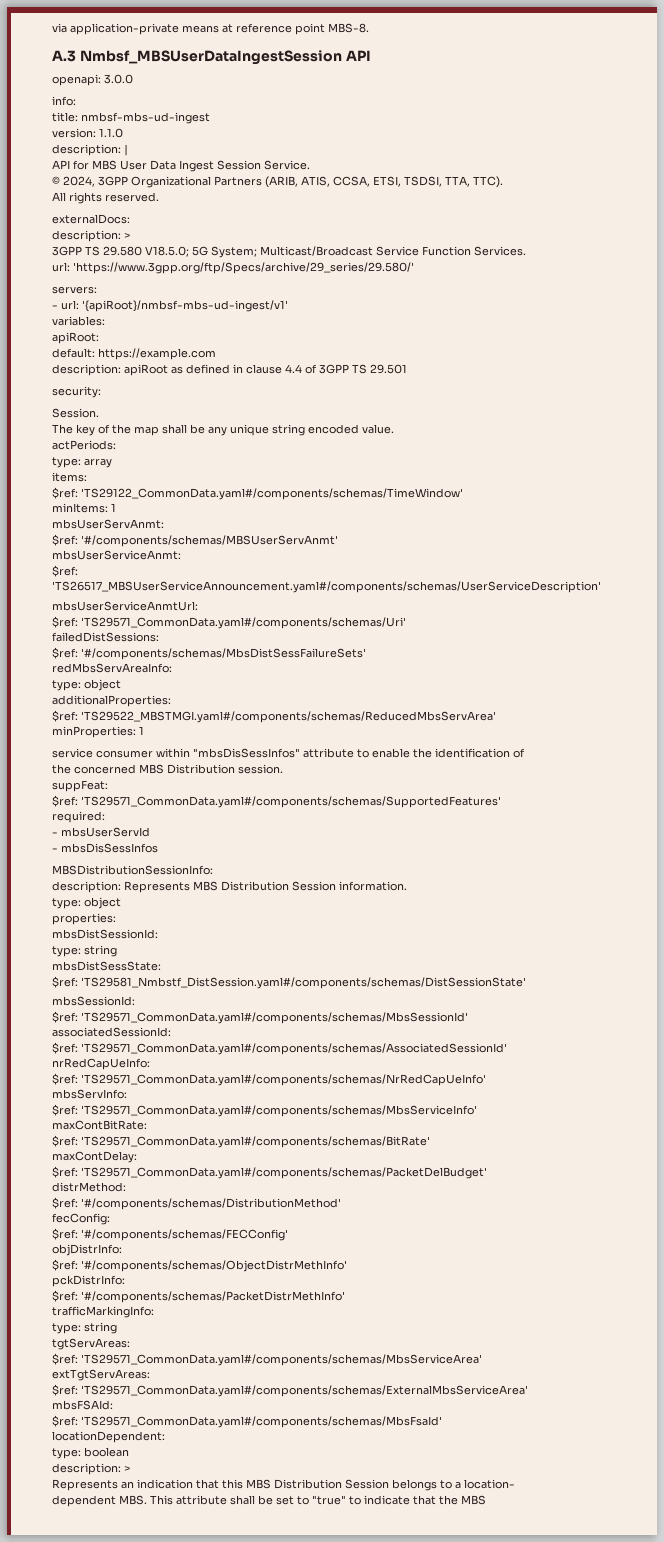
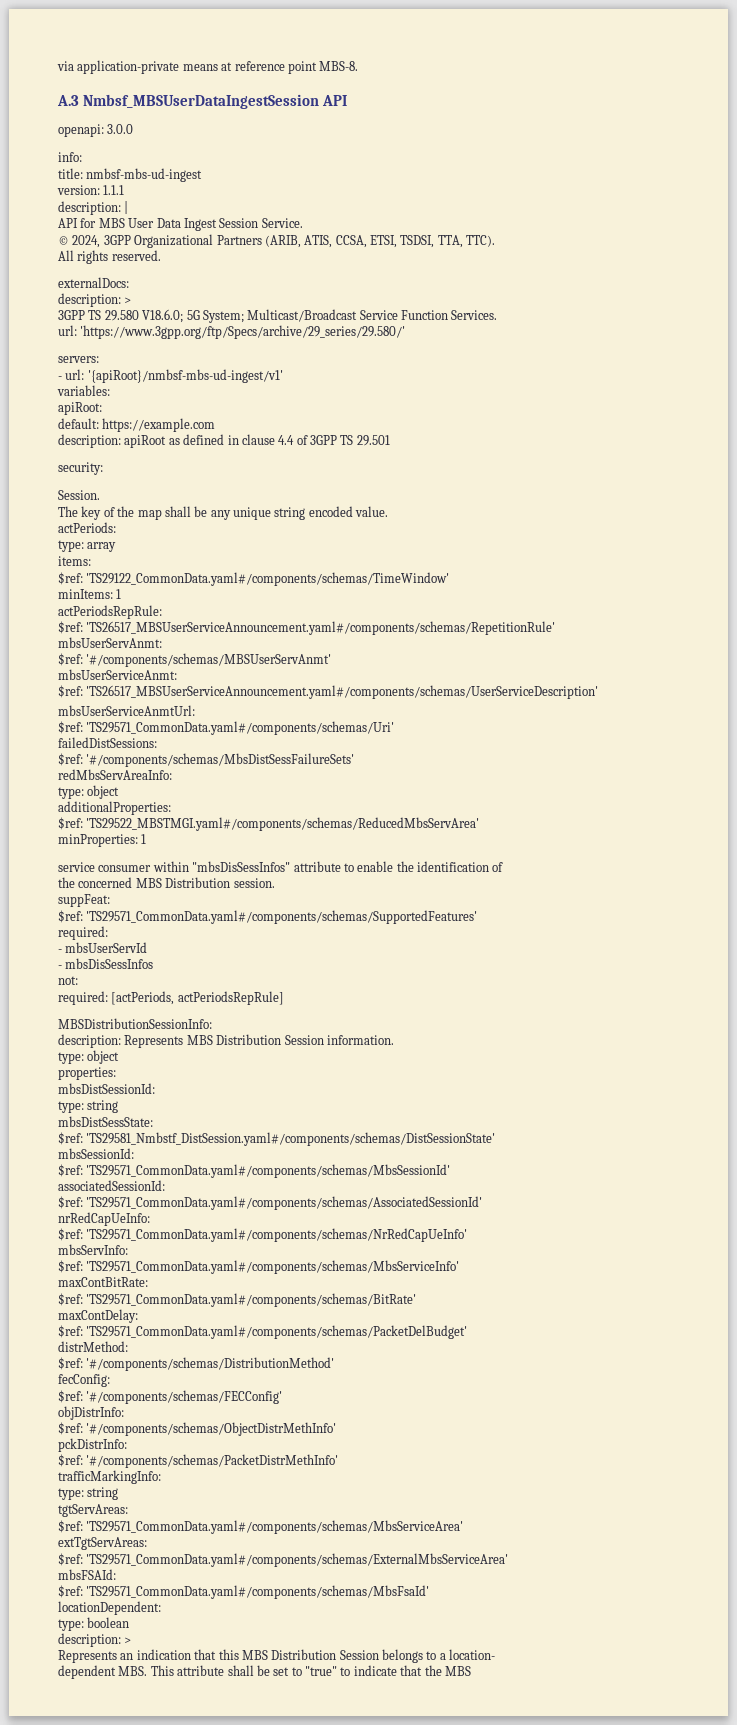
- version: 1.1.0
+ version: 1.1.1
- 3GPP TS 29.580 V18.5.0; 5G System; Multicast/Broadcast Service Function Services.
+ 3GPP TS 29.580 V18.6.0; 5G System; Multicast/Broadcast Service Function Services.
+ actPeriodsRepRule:
+ $ref: 'TS26517_MBSUserServiceAnnouncement.yaml#/components/schemas/RepetitionRule'
+ not:
+ required: [actPeriods, actPeriodsRepRule]

